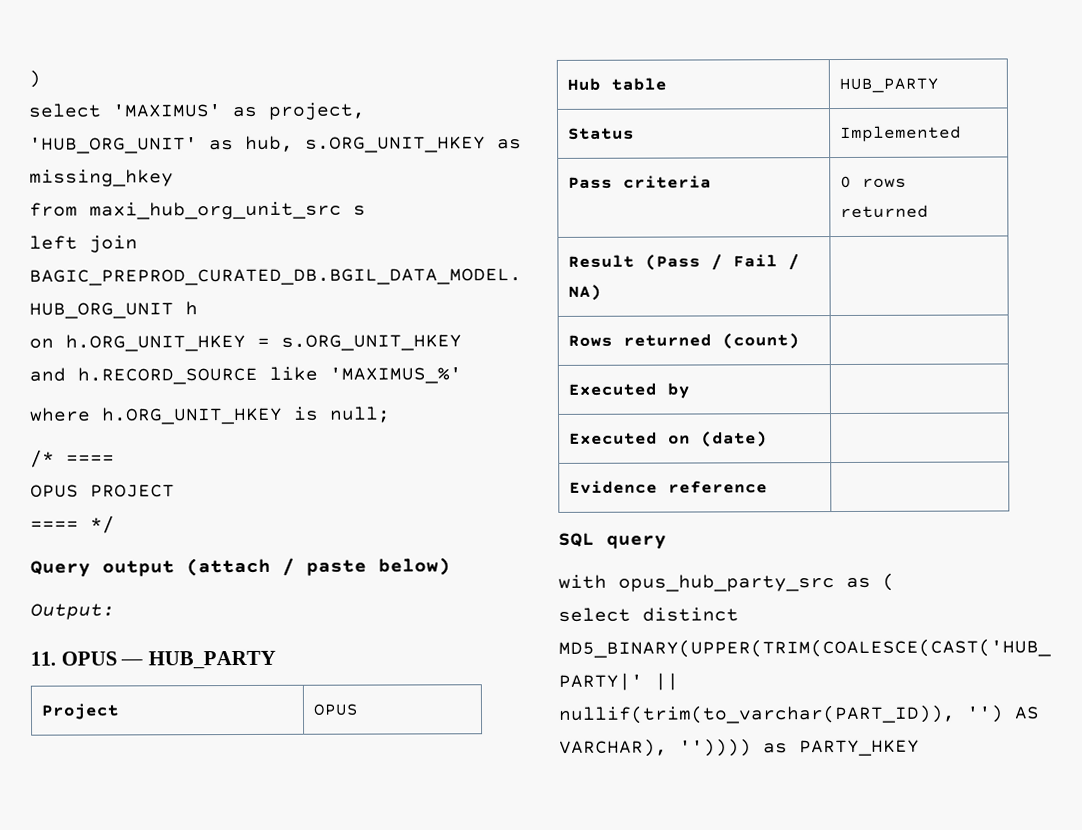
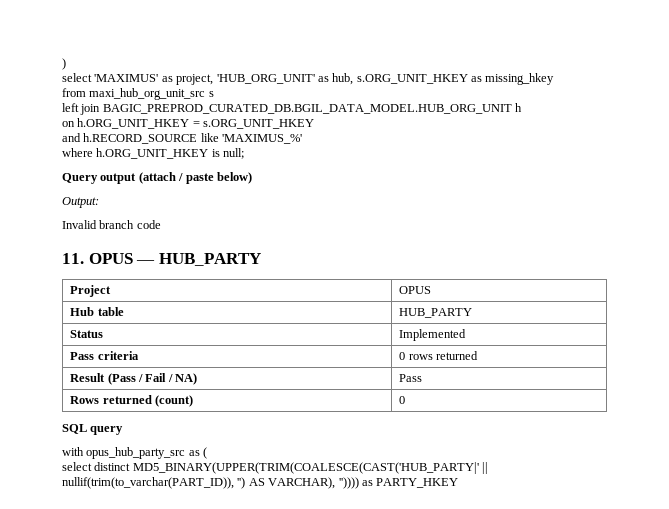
- /* ====
- OPUS PROJECT
- ==== */
+ Invalid branch code
- Result (Pass / Fail / NA) |
+ Result (Pass / Fail / NA) | Pass
- Rows returned (count) |
- Executed by |
- Executed on (date) |
- Evidence reference |
+ Rows returned (count) | 0

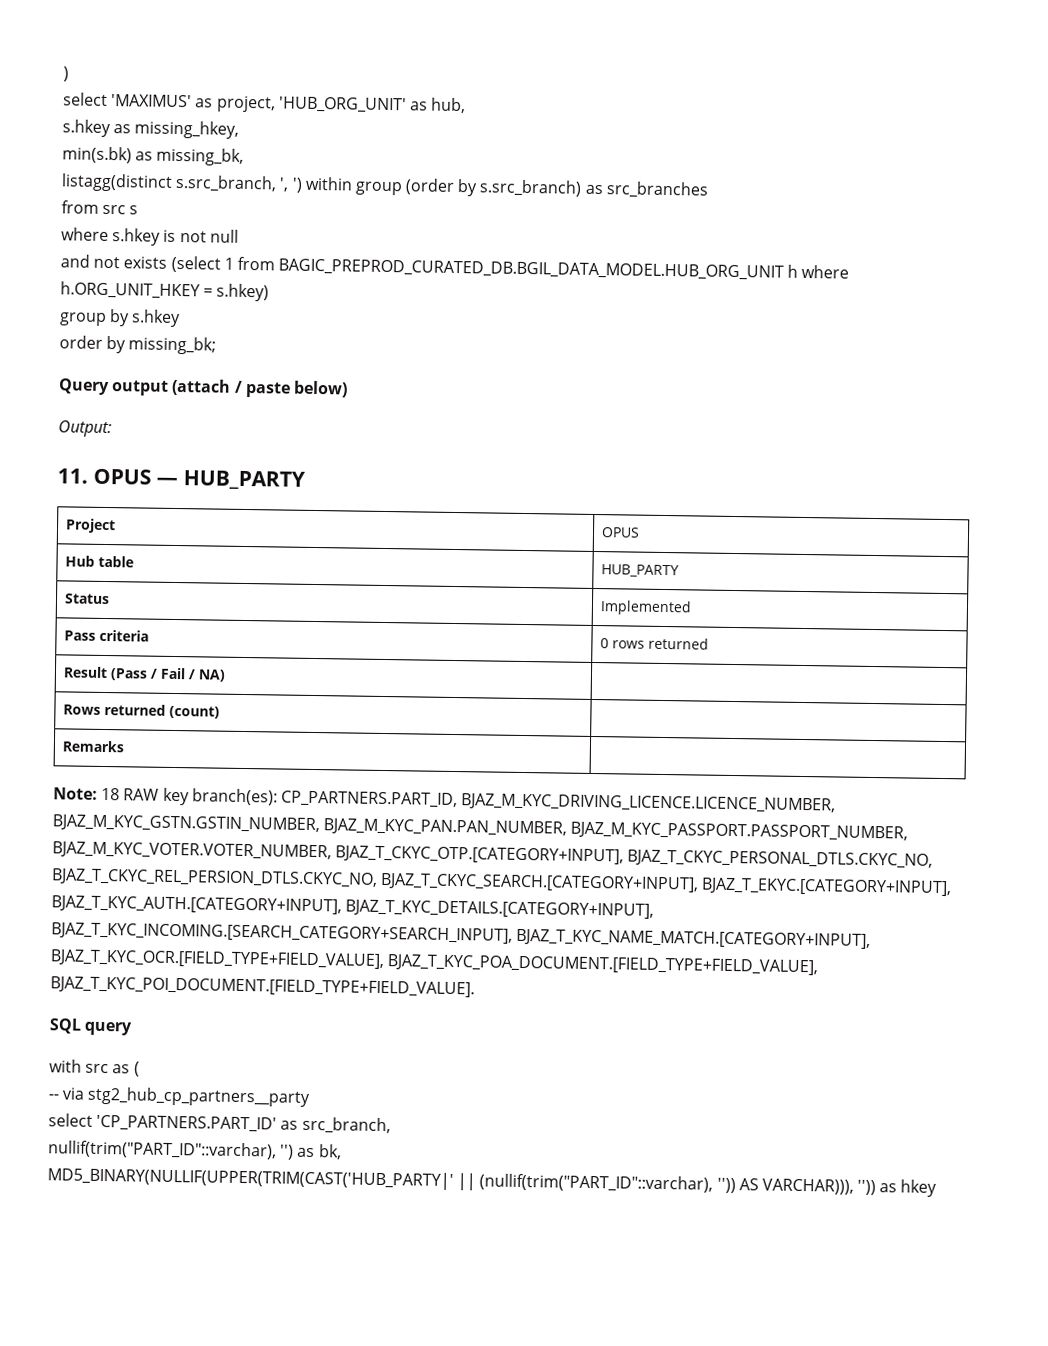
- select 'MAXIMUS' as project, 'HUB_ORG_UNIT' as hub, s.ORG_UNIT_HKEY as missing_hkey
- from maxi_hub_org_unit_src s
+ select 'MAXIMUS' as project, 'HUB_ORG_UNIT' as hub,
+ s.hkey as missing_hkey,
+ min(s.bk) as missing_bk,
+ listagg(distinct s.src_branch, ', ') within group (order by s.src_branch) as src_branches
+ from src s
- left join BAGIC_PREPROD_CURATED_DB.BGIL_DATA_MODEL.HUB_ORG_UNIT h
- on h.ORG_UNIT_HKEY = s.ORG_UNIT_HKEY
- and h.RECORD_SOURCE like 'MAXIMUS_%'
- where h.ORG_UNIT_HKEY is null;
+ where s.hkey is not null
+ and not exists (select 1 from BAGIC_PREPROD_CURATED_DB.BGIL_DATA_MODEL.HUB_ORG_UNIT h where h.ORG_UNIT_HKEY = s.hkey)
+ group by s.hkey
+ order by missing_bk;
- Invalid branch code
- Result (Pass / Fail / NA) | Pass
+ Result (Pass / Fail / NA) |
- Rows returned (count) | 0
+ Rows returned (count) |
+ Remarks |
+ Note: 18 RAW key branch(es): CP_PARTNERS.PART_ID, BJAZ_M_KYC_DRIVING_LICENCE.LICENCE_NUMBER, BJAZ_M_KYC_GSTN.GSTIN_NUMBER, BJAZ_M_KYC_PAN.PAN_NUMBER, BJAZ_M_KYC_PASSPORT.PASSPORT_NUMBER, BJAZ_M_KYC_VOTER.VOTER_NUMBER, BJAZ_T_CKYC_OTP.[CATEGORY+INPUT], BJAZ_T_CKYC_PERSONAL_DTLS.CKYC_NO, BJAZ_T_CKYC_REL_PERSION_DTLS.CKYC_NO, BJAZ_T_CKYC_SEARCH.[CATEGORY+INPUT], BJAZ_T_EKYC.[CATEGORY+INPUT], BJAZ_T_KYC_AUTH.[CATEGORY+INPUT], BJAZ_T_KYC_DETAILS.[CATEGORY+INPUT], BJAZ_T_KYC_INCOMING.[SEARCH_CATEGORY+SEARCH_INPUT], BJAZ_T_KYC_NAME_MATCH.[CATEGORY+INPUT], BJAZ_T_KYC_OCR.[FIELD_TYPE+FIELD_VALUE], BJAZ_T_KYC_POA_DOCUMENT.[FIELD_TYPE+FIELD_VALUE], BJAZ_T_KYC_POI_DOCUMENT.[FIELD_TYPE+FIELD_VALUE].
- with opus_hub_party_src as (
+ with src as (
- select distinct MD5_BINARY(UPPER(TRIM(COALESCE(CAST('HUB_PARTY|' || nullif(trim(to_varchar(PART_ID)), '') AS VARCHAR), '')))) as PARTY_HKEY
+ -- via stg2_hub_cp_partners__party
+ select 'CP_PARTNERS.PART_ID' as src_branch,
+ nullif(trim("PART_ID"::varchar), '') as bk,
+ MD5_BINARY(NULLIF(UPPER(TRIM(CAST('HUB_PARTY|' || (nullif(trim("PART_ID"::varchar), '')) AS VARCHAR))), '')) as hkey

